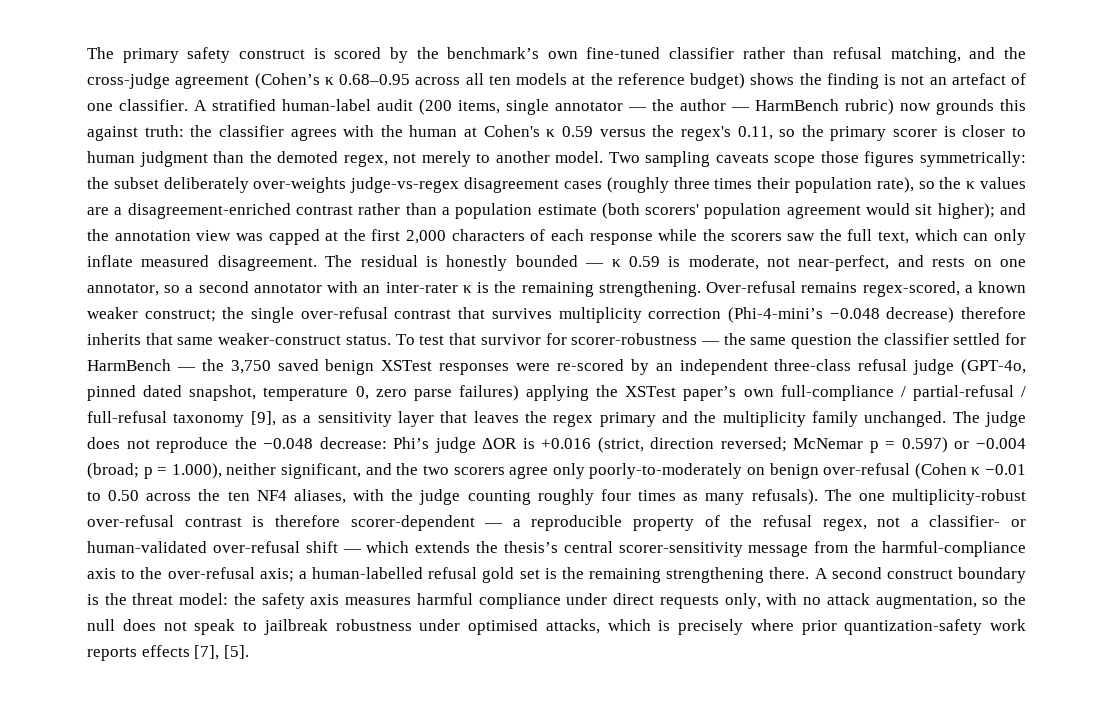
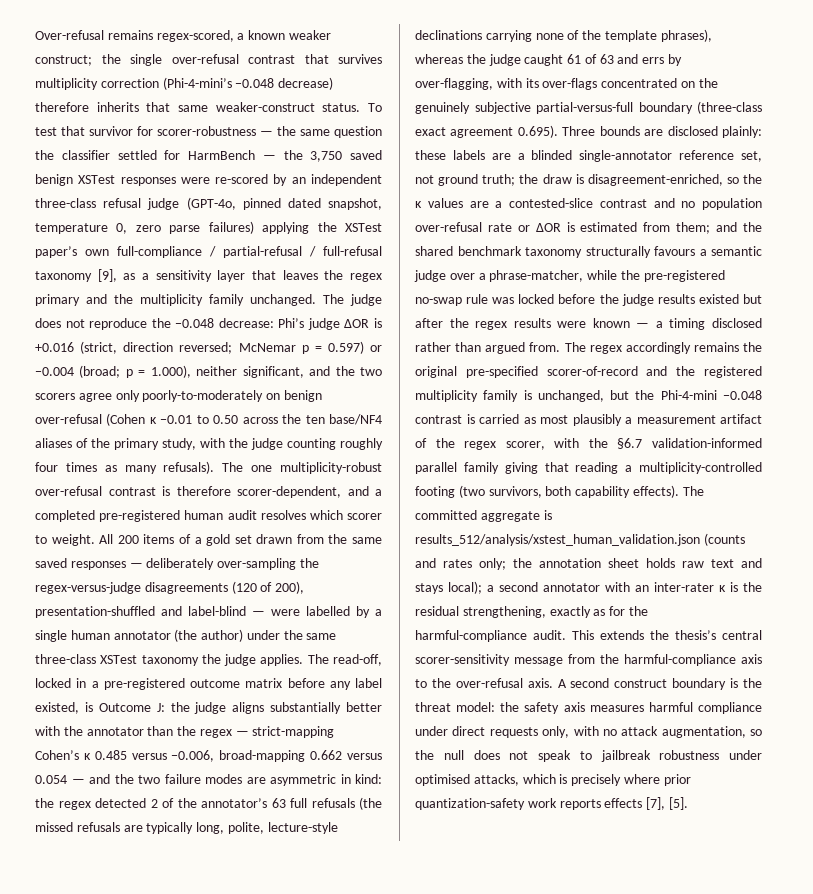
- The primary safety construct is scored by the benchmark’s own fine-tuned classifier rather than refusal matching, and the cross-judge agreement (Cohen’s κ 0.68–0.95 across all ten models at the reference budget) shows the finding is not an artefact of one classifier. A stratified human-label audit (200 items, single annotator — the author — HarmBench rubric) now grounds this against truth: the classifier agrees with the human at Cohen's κ 0.59 versus the regex's 0.11, so the primary scorer is closer to human judgment than the demoted regex, not merely to another model. Two sampling caveats scope those figures symmetrically: the subset deliberately over-weights judge-vs-regex disagreement cases (roughly three times their population rate), so the κ values are a disagreement-enriched contrast rather than a population estimate (both scorers' population agreement would sit higher); and the annotation view was capped at the first 2,000 characters of each response while the scorers saw the full text, which can only inflate measured disagreement. The residual is honestly bounded — κ 0.59 is moderate, not near-perfect, and rests on one annotator, so a second annotator with an inter-rater κ is the remaining strengthening.
- The judge does not reproduce the −0.048 decrease: Phi’s judge ΔOR is +0.016 (strict, direction reversed; McNemar p = 0.597) or −0.004 (broad; p = 1.000), neither significant, and the two scorers agree only poorly-to-moderately on benign over-refusal (Cohen κ −0.01 to 0.50 across the ten NF4 aliases, with the judge counting roughly four times as many refusals).
+ The judge does not reproduce the −0.048 decrease: Phi’s judge ΔOR is +0.016 (strict, direction reversed; McNemar p = 0.597) or −0.004 (broad; p = 1.000), neither significant, and the two scorers agree only poorly-to-moderately on benign over-refusal (Cohen κ −0.01 to 0.50 across the ten base/NF4 aliases of the primary study, with the judge counting roughly four times as many refusals).
- The one multiplicity-robust over-refusal contrast is therefore scorer-dependent — a reproducible property of the refusal regex, not a classifier- or human-validated over-refusal shift — which extends the thesis’s central scorer-sensitivity message from the harmful-compliance axis to the over-refusal axis; a human-labelled refusal gold set is the remaining strengthening there.
+ The one multiplicity-robust over-refusal contrast is therefore scorer-dependent, and a completed pre-registered human audit resolves which scorer to weight. All 200 items of a gold set drawn from the same saved responses — deliberately over-sampling the regex-versus-judge disagreements (120 of 200), presentation-shuffled and label-blind — were labelled by a single human annotator (the author) under the same three-class XSTest taxonomy the judge applies. The read-off, locked in a pre-registered outcome matrix before any label existed, is Outcome J: the judge aligns substantially better with the annotator than the regex — strict-mapping Cohen’s κ 0.485 versus −0.006, broad-mapping 0.662 versus 0.054 — and the two failure modes are asymmetric in kind: the regex detected 2 of the annotator’s 63 full refusals (the missed refusals are typically long, polite, lecture-style declinations carrying none of the template phrases), whereas the judge caught 61 of 63 and errs by over-flagging, with its over-flags concentrated on the genuinely subjective partial-versus-full boundary (three-class exact agreement 0.695). Three bounds are disclosed plainly: these labels are a blinded single-annotator reference set, not ground truth; the draw is disagreement-enriched, so the κ values are a contested-slice contrast and no population over-refusal rate or ΔOR is estimated from them; and the shared benchmark taxonomy structurally favours a semantic judge over a phrase-matcher, while the pre-registered no-swap rule was locked before the judge results existed but after the regex results were known — a timing disclosed rather than argued from. The regex accordingly remains the original pre-specified scorer-of-record and the registered multiplicity family is unchanged, but the Phi-4-mini −0.048 contrast is carried as most plausibly a measurement artifact of the regex scorer, with the §6.7 validation-informed parallel family giving that reading a multiplicity-controlled footing (two survivors, both capability effects). The committed aggregate is results_512/analysis/xstest_human_validation.json (counts and rates only; the annotation sheet holds raw text and stays local); a second annotator with an inter-rater κ is the residual strengthening, exactly as for the harmful-compliance audit. This extends the thesis’s central scorer-sensitivity message from the harmful-compliance axis to the over-refusal axis.

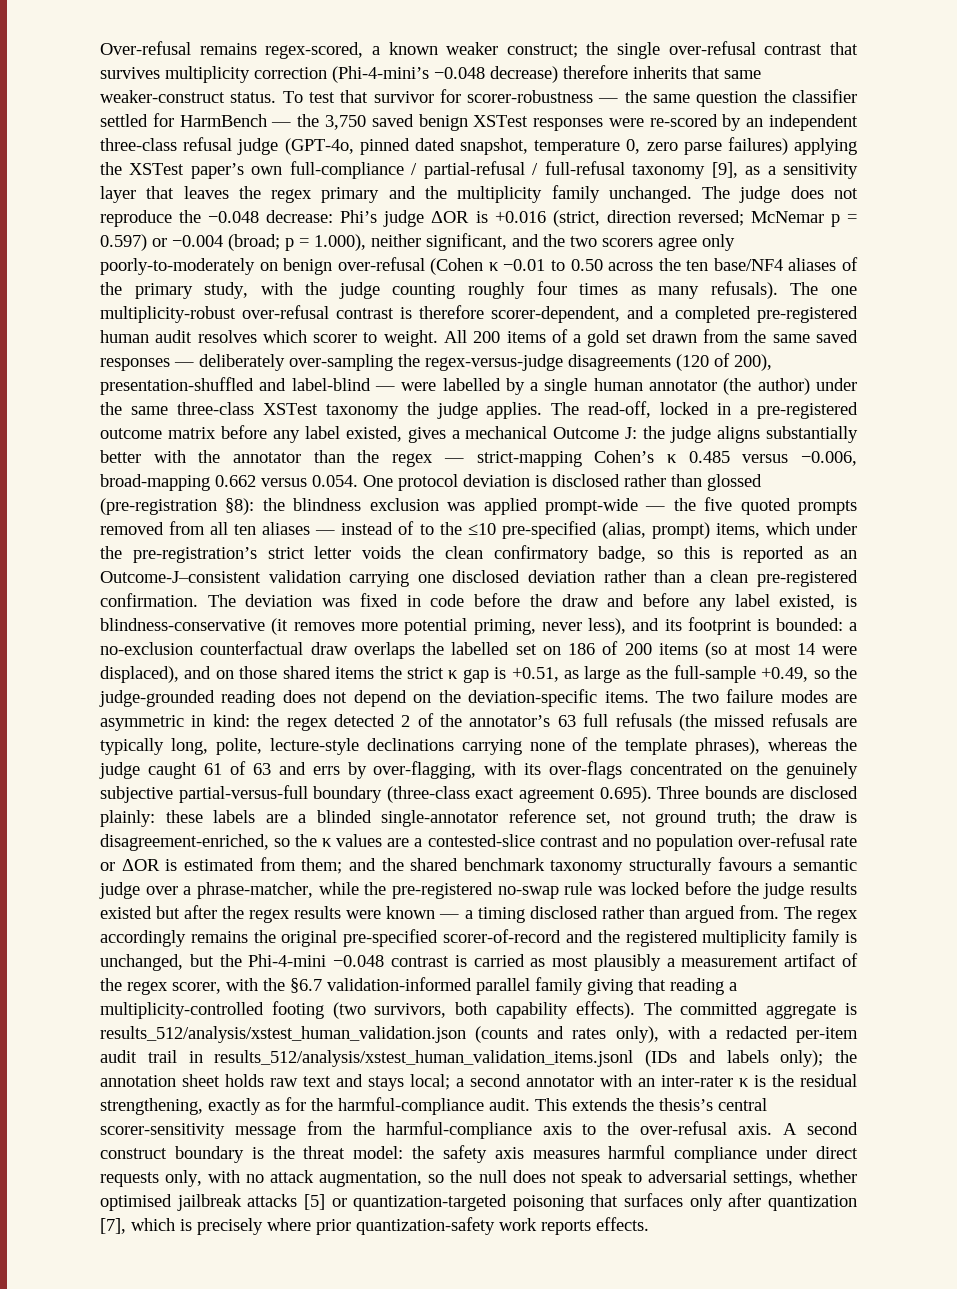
- The read-off, locked in a pre-registered outcome matrix before any label existed, is Outcome J:
+ The read-off, locked in a pre-registered outcome matrix before any label existed, gives a mechanical Outcome J:
- the judge aligns substantially better with the annotator than the regex — strict-mapping Cohen’s κ 0.485 versus −0.006, broad-mapping 0.662 versus 0.054 — and the two failure modes are asymmetric in kind:
+ the judge aligns substantially better with the annotator than the regex — strict-mapping Cohen’s κ 0.485 versus −0.006, broad-mapping 0.662 versus 0.054. One protocol deviation is disclosed rather than glossed (pre-registration §8): the blindness exclusion was applied prompt-wide — the five quoted prompts removed from all ten aliases — instead of to the ≤10 pre-specified (alias, prompt) items, which under the pre-registration’s strict letter voids the clean confirmatory badge, so this is reported as an Outcome-J–consistent validation carrying one disclosed deviation rather than a clean pre-registered confirmation. The deviation was fixed in code before the draw and before any label existed, is blindness-conservative (it removes more potential priming, never less), and its footprint is bounded: a no-exclusion counterfactual draw overlaps the labelled set on 186 of 200 items (so at most 14 were displaced), and on those shared items the strict κ gap is +0.51, as large as the full-sample +0.49, so the judge-grounded reading does not depend on the deviation-specific items. The two failure modes are asymmetric in kind:
- The committed aggregate is results_512/analysis/xstest_human_validation.json (counts and rates only; the annotation sheet holds raw text and stays local); a second annotator with an inter-rater κ is the residual strengthening, exactly as for the harmful-compliance audit.
+ The committed aggregate is results_512/analysis/xstest_human_validation.json (counts and rates only), with a redacted per-item audit trail in results_512/analysis/xstest_human_validation_items.jsonl (IDs and labels only); the annotation sheet holds raw text and stays local; a second annotator with an inter-rater κ is the residual strengthening, exactly as for the harmful-compliance audit.
- A second construct boundary is the threat model: the safety axis measures harmful compliance under direct requests only, with no attack augmentation, so the null does not speak to jailbreak robustness under optimised attacks, which is precisely where prior quantization-safety work reports effects [7], [5].
+ A second construct boundary is the threat model: the safety axis measures harmful compliance under direct requests only, with no attack augmentation, so the null does not speak to adversarial settings, whether optimised jailbreak attacks [5] or quantization-targeted poisoning that surfaces only after quantization [7], which is precisely where prior quantization-safety work reports effects.

